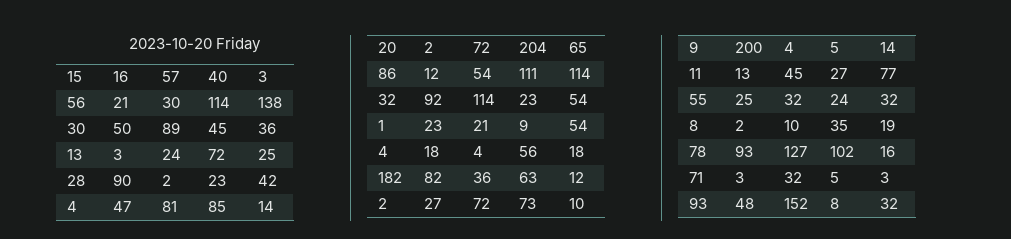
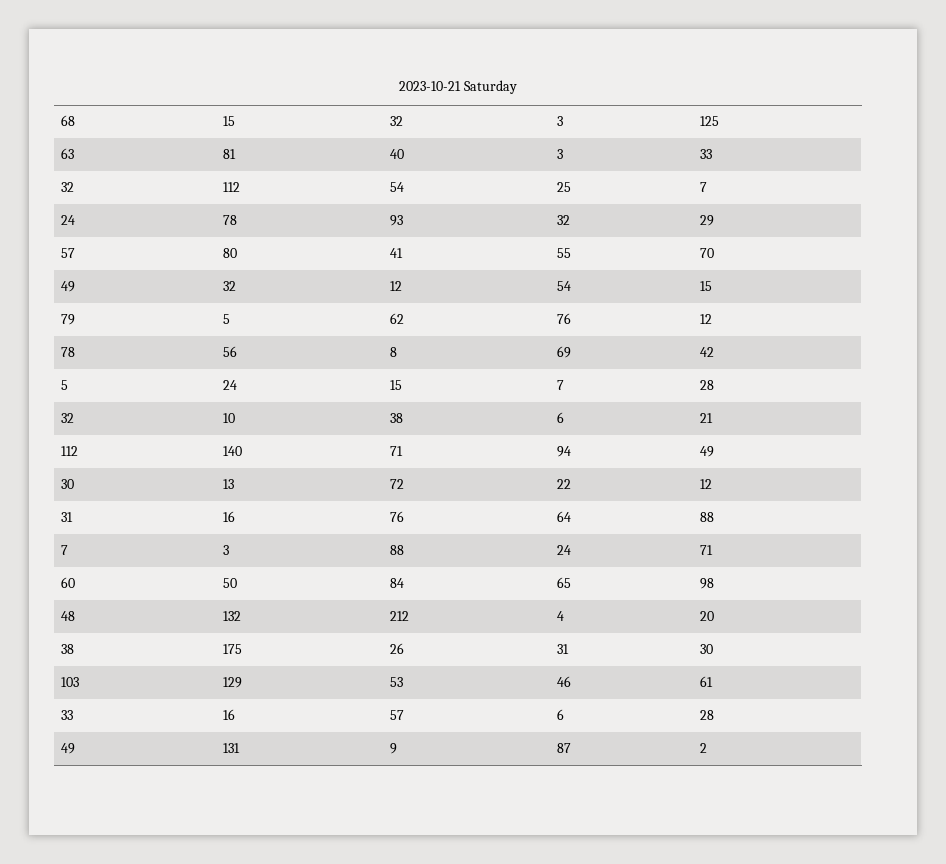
- 2023-10-20 Friday
- 15 | 16 | 57 | 40 | 3
- 56 | 21 | 30 | 114 | 138
- 30 | 50 | 89 | 45 | 36
- 13 | 3 | 24 | 72 | 25
- 28 | 90 | 2 | 23 | 42
- 4 | 47 | 81 | 85 | 14
- 20 | 2 | 72 | 204 | 65
- 86 | 12 | 54 | 111 | 114
- 32 | 92 | 114 | 23 | 54
- 1 | 23 | 21 | 9 | 54
- 4 | 18 | 4 | 56 | 18
- 182 | 82 | 36 | 63 | 12
- 2 | 27 | 72 | 73 | 10
- 9 | 200 | 4 | 5 | 14
- 11 | 13 | 45 | 27 | 77
- 55 | 25 | 32 | 24 | 32
- 8 | 2 | 10 | 35 | 19
- 78 | 93 | 127 | 102 | 16
- 71 | 3 | 32 | 5 | 3
- 93 | 48 | 152 | 8 | 32
+ 2023-10-21 Saturday
+ 68 | 15 | 32 | 3 | 125
+ 63 | 81 | 40 | 3 | 33
+ 32 | 112 | 54 | 25 | 7
+ 24 | 78 | 93 | 32 | 29
+ 57 | 80 | 41 | 55 | 70
+ 49 | 32 | 12 | 54 | 15
+ 79 | 5 | 62 | 76 | 12
+ 78 | 56 | 8 | 69 | 42
+ 5 | 24 | 15 | 7 | 28
+ 32 | 10 | 38 | 6 | 21
+ 112 | 140 | 71 | 94 | 49
+ 30 | 13 | 72 | 22 | 12
+ 31 | 16 | 76 | 64 | 88
+ 7 | 3 | 88 | 24 | 71
+ 60 | 50 | 84 | 65 | 98
+ 48 | 132 | 212 | 4 | 20
+ 38 | 175 | 26 | 31 | 30
+ 103 | 129 | 53 | 46 | 61
+ 33 | 16 | 57 | 6 | 28
+ 49 | 131 | 9 | 87 | 2

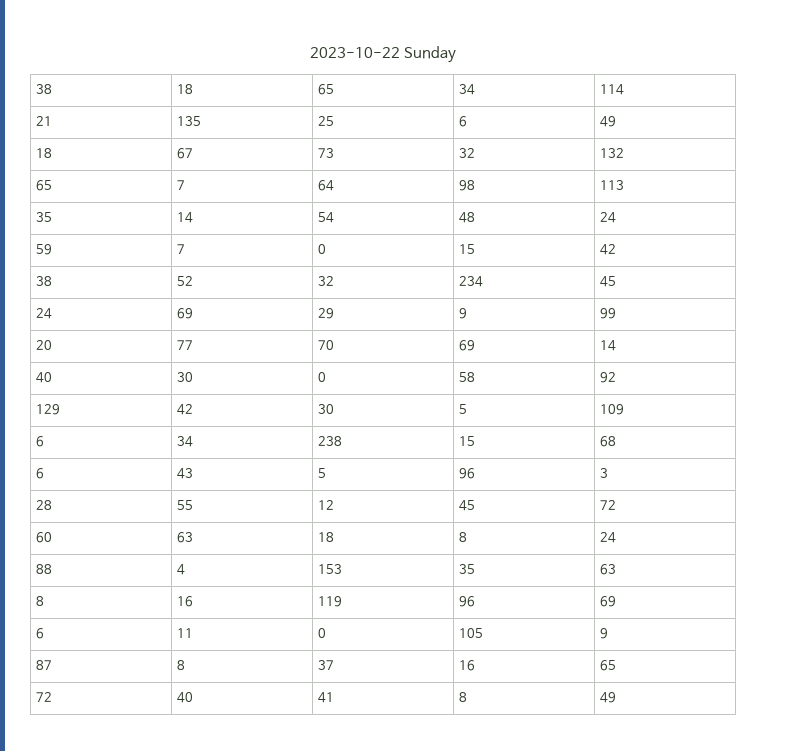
- 2023-10-21 Saturday
- 68 | 15 | 32 | 3 | 125
- 63 | 81 | 40 | 3 | 33
- 32 | 112 | 54 | 25 | 7
- 24 | 78 | 93 | 32 | 29
- 57 | 80 | 41 | 55 | 70
- 49 | 32 | 12 | 54 | 15
- 79 | 5 | 62 | 76 | 12
- 78 | 56 | 8 | 69 | 42
- 5 | 24 | 15 | 7 | 28
- 32 | 10 | 38 | 6 | 21
- 112 | 140 | 71 | 94 | 49
- 30 | 13 | 72 | 22 | 12
- 31 | 16 | 76 | 64 | 88
- 7 | 3 | 88 | 24 | 71
- 60 | 50 | 84 | 65 | 98
- 48 | 132 | 212 | 4 | 20
- 38 | 175 | 26 | 31 | 30
- 103 | 129 | 53 | 46 | 61
- 33 | 16 | 57 | 6 | 28
- 49 | 131 | 9 | 87 | 2
+ 2023-10-22 Sunday
+ 38 | 18 | 65 | 34 | 114
+ 21 | 135 | 25 | 6 | 49
+ 18 | 67 | 73 | 32 | 132
+ 65 | 7 | 64 | 98 | 113
+ 35 | 14 | 54 | 48 | 24
+ 59 | 7 | 0 | 15 | 42
+ 38 | 52 | 32 | 234 | 45
+ 24 | 69 | 29 | 9 | 99
+ 20 | 77 | 70 | 69 | 14
+ 40 | 30 | 0 | 58 | 92
+ 129 | 42 | 30 | 5 | 109
+ 6 | 34 | 238 | 15 | 68
+ 6 | 43 | 5 | 96 | 3
+ 28 | 55 | 12 | 45 | 72
+ 60 | 63 | 18 | 8 | 24
+ 88 | 4 | 153 | 35 | 63
+ 8 | 16 | 119 | 96 | 69
+ 6 | 11 | 0 | 105 | 9
+ 87 | 8 | 37 | 16 | 65
+ 72 | 40 | 41 | 8 | 49

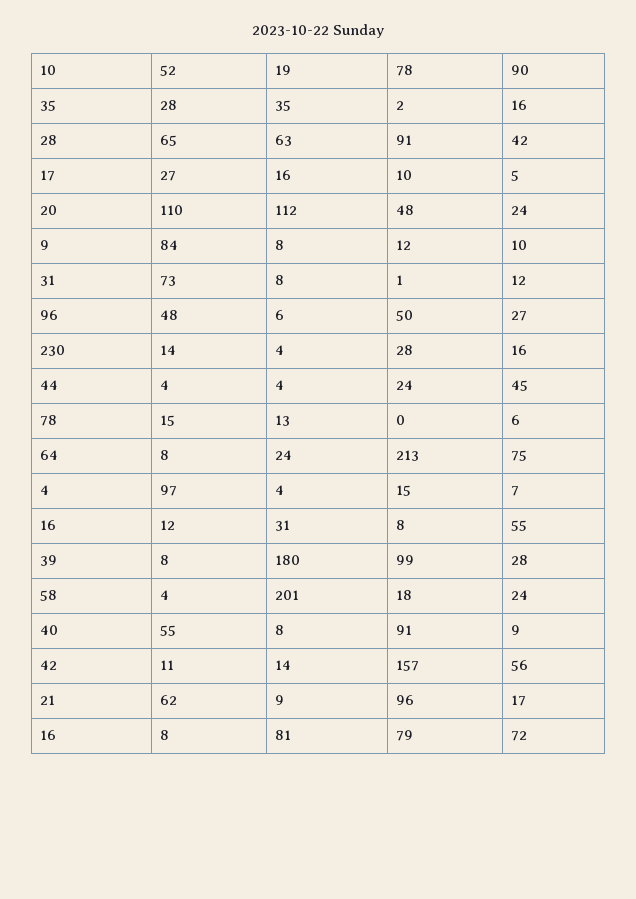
- 38 | 18 | 65 | 34 | 114
- 21 | 135 | 25 | 6 | 49
- 18 | 67 | 73 | 32 | 132
- 65 | 7 | 64 | 98 | 113
- 35 | 14 | 54 | 48 | 24
- 59 | 7 | 0 | 15 | 42
- 38 | 52 | 32 | 234 | 45
- 24 | 69 | 29 | 9 | 99
- 20 | 77 | 70 | 69 | 14
- 40 | 30 | 0 | 58 | 92
- 129 | 42 | 30 | 5 | 109
- 6 | 34 | 238 | 15 | 68
- 6 | 43 | 5 | 96 | 3
- 28 | 55 | 12 | 45 | 72
- 60 | 63 | 18 | 8 | 24
- 88 | 4 | 153 | 35 | 63
- 8 | 16 | 119 | 96 | 69
- 6 | 11 | 0 | 105 | 9
- 87 | 8 | 37 | 16 | 65
- 72 | 40 | 41 | 8 | 49
+ 10 | 52 | 19 | 78 | 90
+ 35 | 28 | 35 | 2 | 16
+ 28 | 65 | 63 | 91 | 42
+ 17 | 27 | 16 | 10 | 5
+ 20 | 110 | 112 | 48 | 24
+ 9 | 84 | 8 | 12 | 10
+ 31 | 73 | 8 | 1 | 12
+ 96 | 48 | 6 | 50 | 27
+ 230 | 14 | 4 | 28 | 16
+ 44 | 4 | 4 | 24 | 45
+ 78 | 15 | 13 | 0 | 6
+ 64 | 8 | 24 | 213 | 75
+ 4 | 97 | 4 | 15 | 7
+ 16 | 12 | 31 | 8 | 55
+ 39 | 8 | 180 | 99 | 28
+ 58 | 4 | 201 | 18 | 24
+ 40 | 55 | 8 | 91 | 9
+ 42 | 11 | 14 | 157 | 56
+ 21 | 62 | 9 | 96 | 17
+ 16 | 8 | 81 | 79 | 72

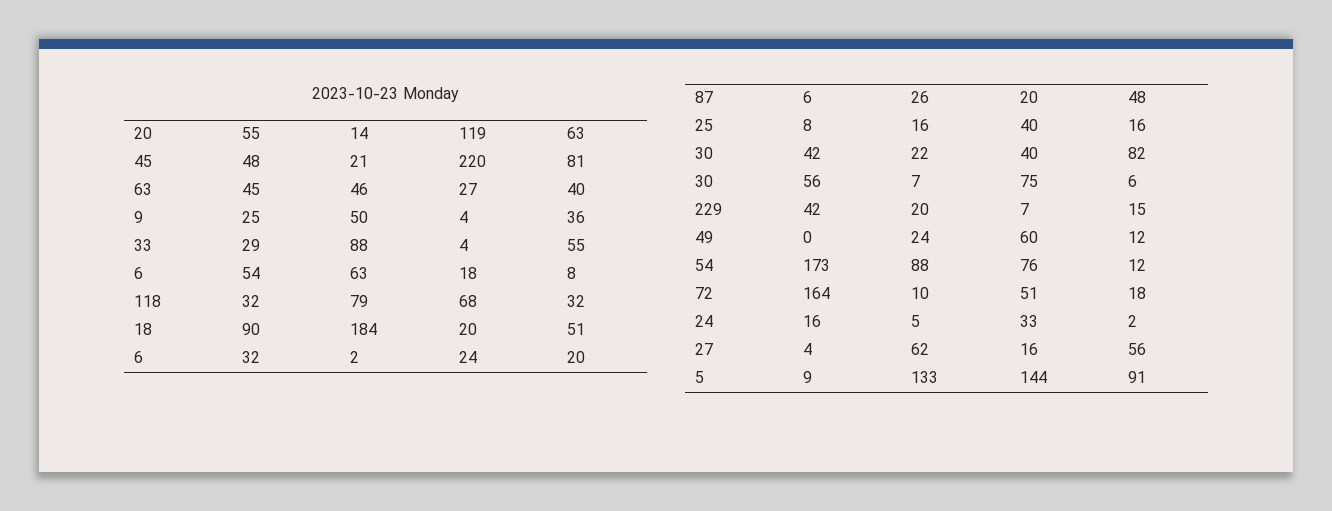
- 2023-10-22 Sunday
- 10 | 52 | 19 | 78 | 90
- 35 | 28 | 35 | 2 | 16
- 28 | 65 | 63 | 91 | 42
- 17 | 27 | 16 | 10 | 5
- 20 | 110 | 112 | 48 | 24
- 9 | 84 | 8 | 12 | 10
- 31 | 73 | 8 | 1 | 12
- 96 | 48 | 6 | 50 | 27
- 230 | 14 | 4 | 28 | 16
- 44 | 4 | 4 | 24 | 45
- 78 | 15 | 13 | 0 | 6
- 64 | 8 | 24 | 213 | 75
- 4 | 97 | 4 | 15 | 7
- 16 | 12 | 31 | 8 | 55
- 39 | 8 | 180 | 99 | 28
- 58 | 4 | 201 | 18 | 24
- 40 | 55 | 8 | 91 | 9
- 42 | 11 | 14 | 157 | 56
+ 2023-10-23 Monday
+ 20 | 55 | 14 | 119 | 63
+ 45 | 48 | 21 | 220 | 81
+ 63 | 45 | 46 | 27 | 40
+ 9 | 25 | 50 | 4 | 36
+ 33 | 29 | 88 | 4 | 55
+ 6 | 54 | 63 | 18 | 8
+ 118 | 32 | 79 | 68 | 32
+ 18 | 90 | 184 | 20 | 51
+ 6 | 32 | 2 | 24 | 20
+ 87 | 6 | 26 | 20 | 48
+ 25 | 8 | 16 | 40 | 16
+ 30 | 42 | 22 | 40 | 82
+ 30 | 56 | 7 | 75 | 6
+ 229 | 42 | 20 | 7 | 15
+ 49 | 0 | 24 | 60 | 12
+ 54 | 173 | 88 | 76 | 12
+ 72 | 164 | 10 | 51 | 18
+ 24 | 16 | 5 | 33 | 2
+ 27 | 4 | 62 | 16 | 56
- 21 | 62 | 9 | 96 | 17
- 16 | 8 | 81 | 79 | 72
+ 5 | 9 | 133 | 144 | 91

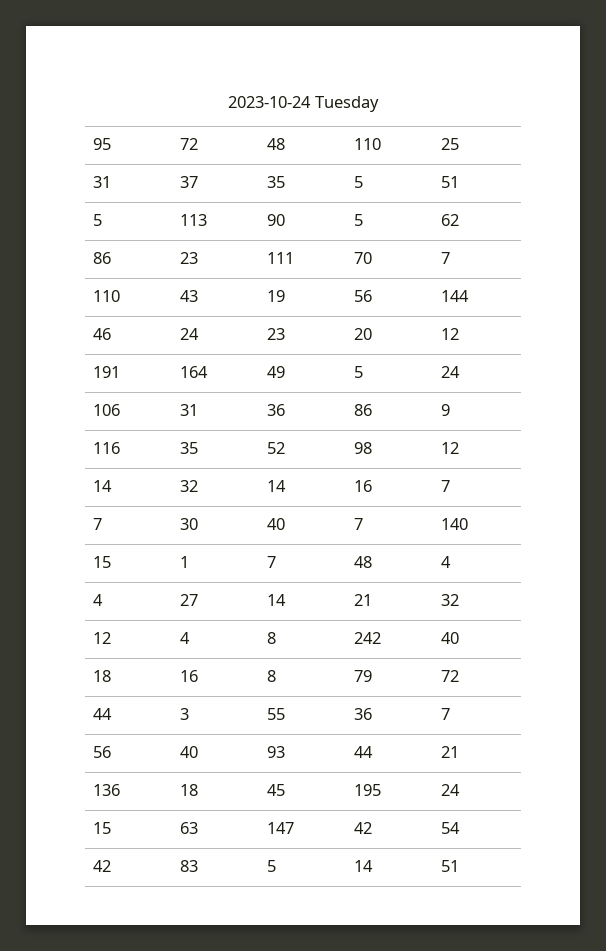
- 2023-10-23 Monday
- 20 | 55 | 14 | 119 | 63
- 45 | 48 | 21 | 220 | 81
- 63 | 45 | 46 | 27 | 40
- 9 | 25 | 50 | 4 | 36
- 33 | 29 | 88 | 4 | 55
- 6 | 54 | 63 | 18 | 8
- 118 | 32 | 79 | 68 | 32
- 18 | 90 | 184 | 20 | 51
- 6 | 32 | 2 | 24 | 20
- 87 | 6 | 26 | 20 | 48
- 25 | 8 | 16 | 40 | 16
- 30 | 42 | 22 | 40 | 82
- 30 | 56 | 7 | 75 | 6
- 229 | 42 | 20 | 7 | 15
- 49 | 0 | 24 | 60 | 12
- 54 | 173 | 88 | 76 | 12
- 72 | 164 | 10 | 51 | 18
- 24 | 16 | 5 | 33 | 2
- 27 | 4 | 62 | 16 | 56
- 5 | 9 | 133 | 144 | 91
+ 2023-10-24 Tuesday
+ 95 | 72 | 48 | 110 | 25
+ 31 | 37 | 35 | 5 | 51
+ 5 | 113 | 90 | 5 | 62
+ 86 | 23 | 111 | 70 | 7
+ 110 | 43 | 19 | 56 | 144
+ 46 | 24 | 23 | 20 | 12
+ 191 | 164 | 49 | 5 | 24
+ 106 | 31 | 36 | 86 | 9
+ 116 | 35 | 52 | 98 | 12
+ 14 | 32 | 14 | 16 | 7
+ 7 | 30 | 40 | 7 | 140
+ 15 | 1 | 7 | 48 | 4
+ 4 | 27 | 14 | 21 | 32
+ 12 | 4 | 8 | 242 | 40
+ 18 | 16 | 8 | 79 | 72
+ 44 | 3 | 55 | 36 | 7
+ 56 | 40 | 93 | 44 | 21
+ 136 | 18 | 45 | 195 | 24
+ 15 | 63 | 147 | 42 | 54
+ 42 | 83 | 5 | 14 | 51

